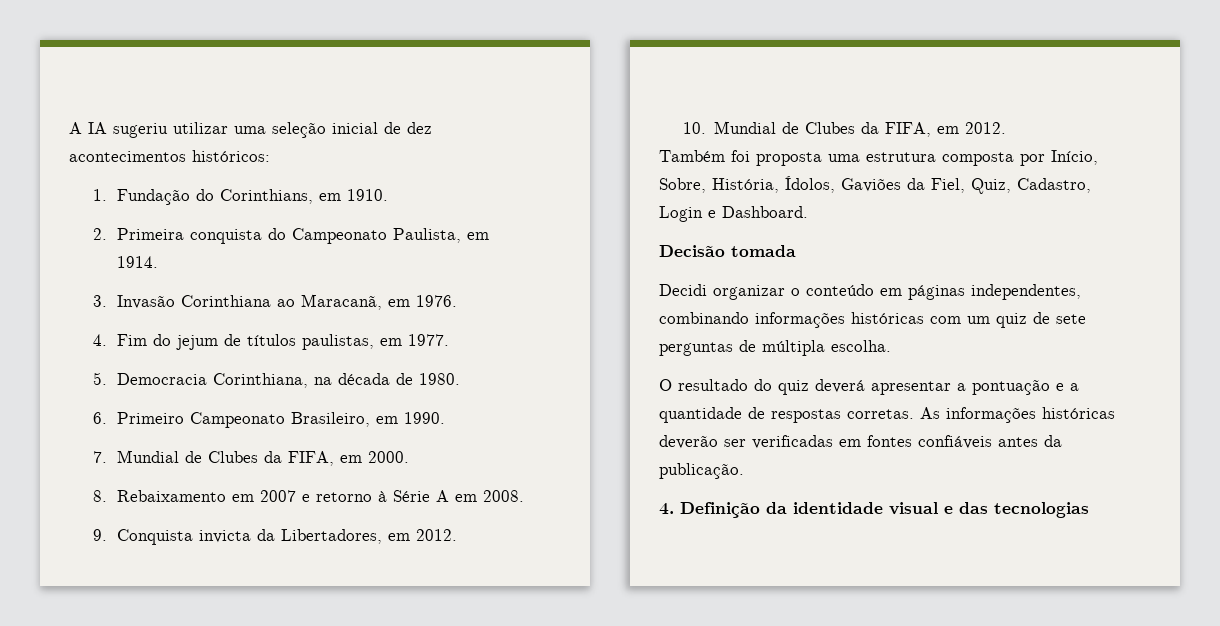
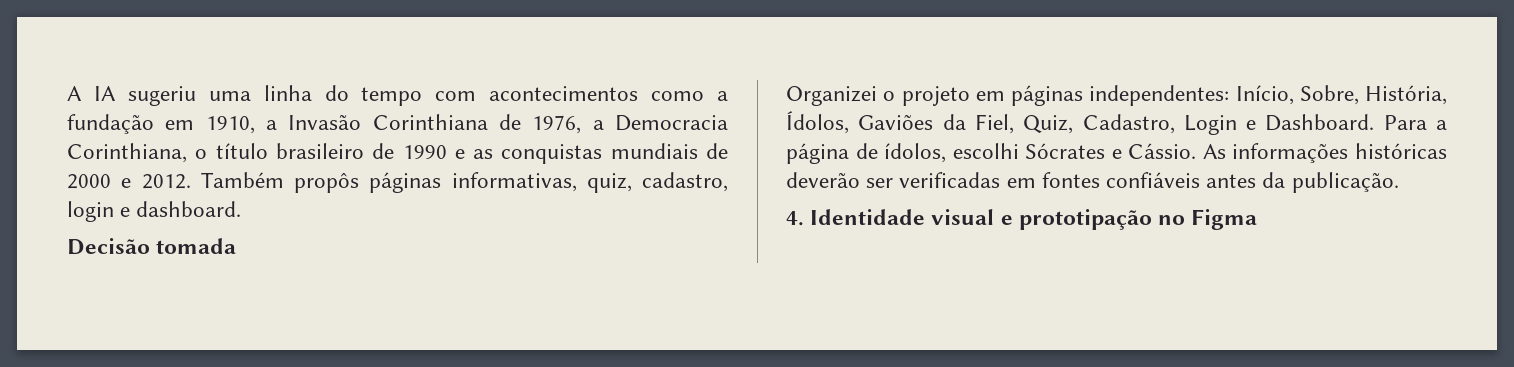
- A IA sugeriu utilizar uma seleção inicial de dez acontecimentos históricos:
- 1. Fundação do Corinthians, em 1910.
- 2. Primeira conquista do Campeonato Paulista, em 1914.
- 3. Invasão Corinthiana ao Maracanã, em 1976.
- 4. Fim do jejum de títulos paulistas, em 1977.
- 5. Democracia Corinthiana, na década de 1980.
- 6. Primeiro Campeonato Brasileiro, em 1990.
- 7. Mundial de Clubes da FIFA, em 2000.
- 8. Rebaixamento em 2007 e retorno à Série A em 2008.
- 9. Conquista invicta da Libertadores, em 2012.
- 10. Mundial de Clubes da FIFA, em 2012.
- Também foi proposta uma estrutura composta por Início, Sobre, História, Ídolos, Gaviões da Fiel, Quiz, Cadastro, Login e Dashboard.
+ A IA sugeriu uma linha do tempo com acontecimentos como a fundação em 1910, a Invasão Corinthiana de 1976, a Democracia Corinthiana, o título brasileiro de 1990 e as conquistas mundiais de 2000 e 2012. Também propôs páginas informativas, quiz, cadastro, login e dashboard.
  Decisão tomada
- Decidi organizar o conteúdo em páginas independentes, combinando informações históricas com um quiz de sete perguntas de múltipla escolha.
- O resultado do quiz deverá apresentar a pontuação e a quantidade de respostas corretas.
+ Organizei o projeto em páginas independentes: Início, Sobre, História, Ídolos, Gaviões da Fiel, Quiz, Cadastro, Login e Dashboard. Para a página de ídolos, escolhi Sócrates e Cássio.
- 4. Definição da identidade visual e das tecnologias
+ 4. Identidade visual e prototipação no Figma

